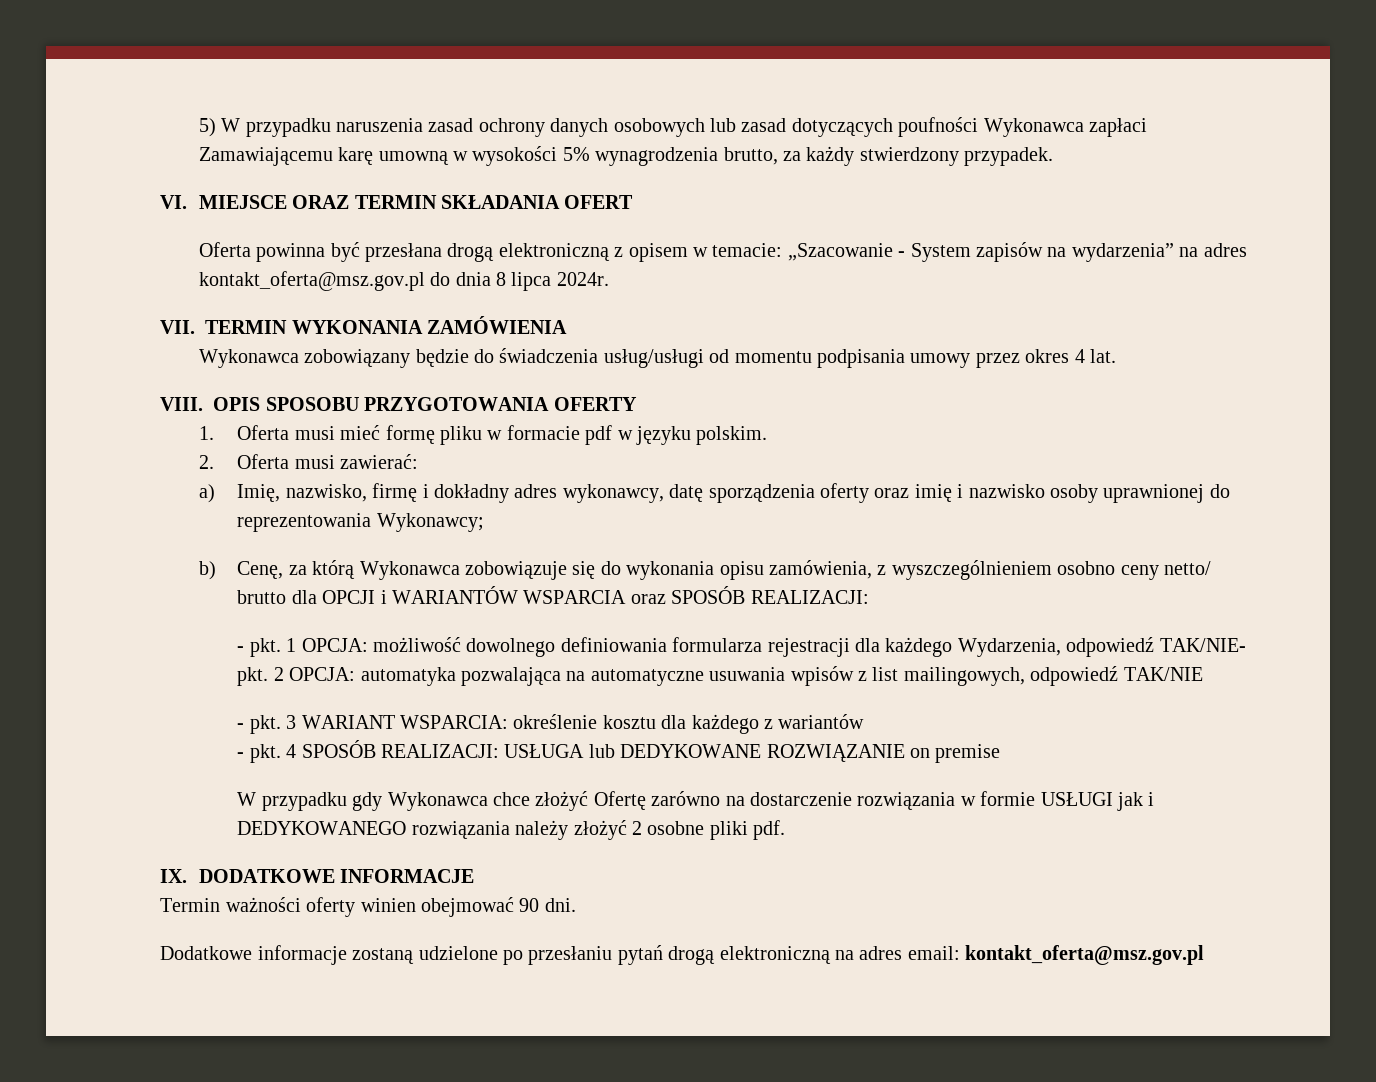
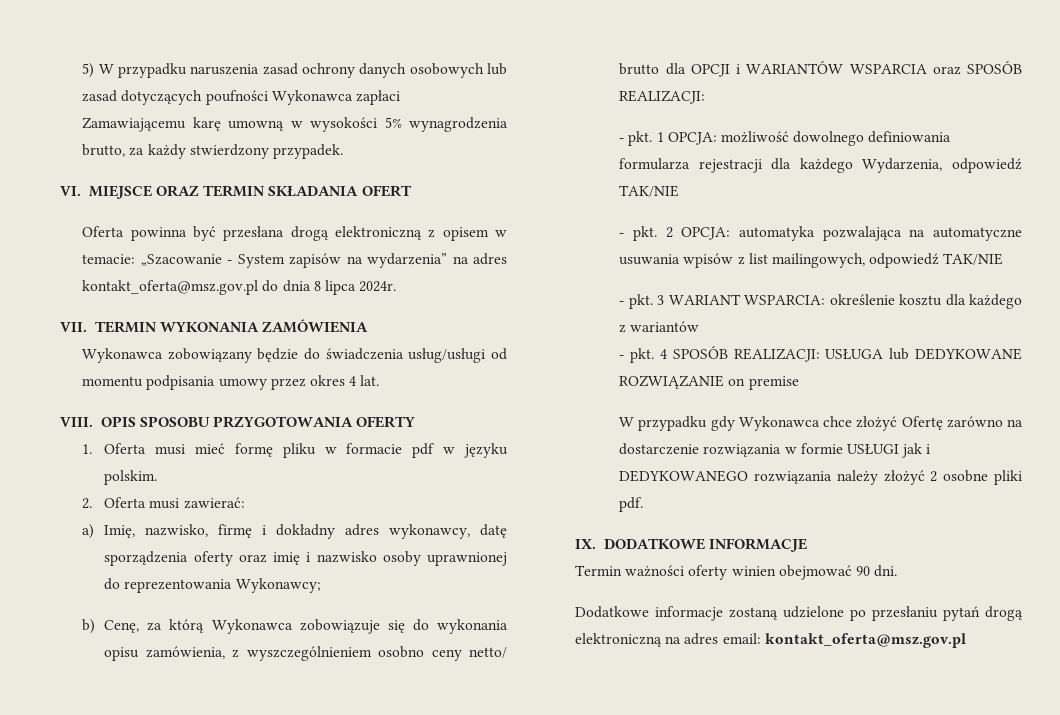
- - pkt. 1 OPCJA: możliwość dowolnego definiowania formularza rejestracji dla każdego Wydarzenia, odpowiedź TAK/NIE- pkt. 2 OPCJA: automatyka pozwalająca na automatyczne usuwania wpisów z list mailingowych, odpowiedź TAK/NIE
+ - pkt. 1 OPCJA: możliwość dowolnego definiowania formularza rejestracji dla każdego Wydarzenia, odpowiedź TAK/NIE
+ - pkt. 2 OPCJA: automatyka pozwalająca na automatyczne usuwania wpisów z list mailingowych, odpowiedź TAK/NIE

